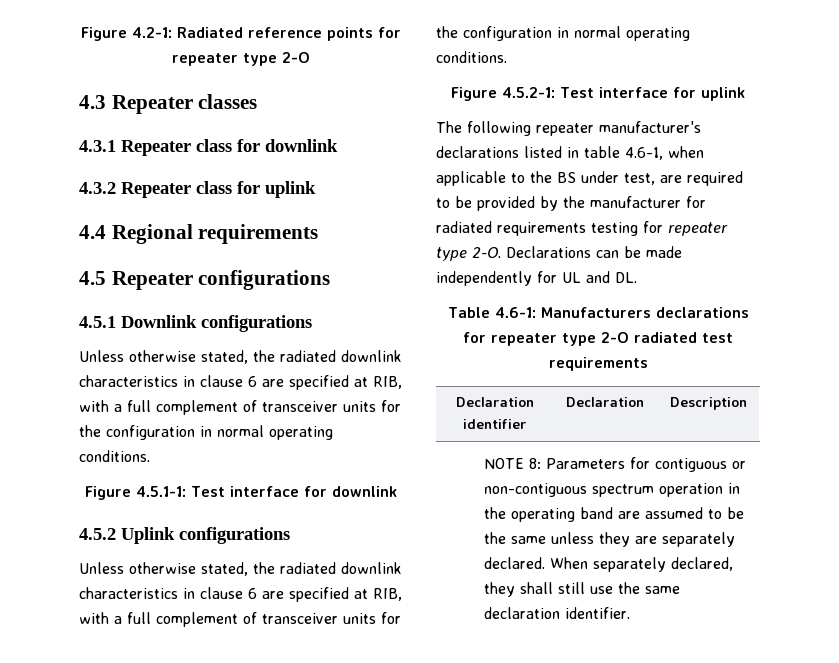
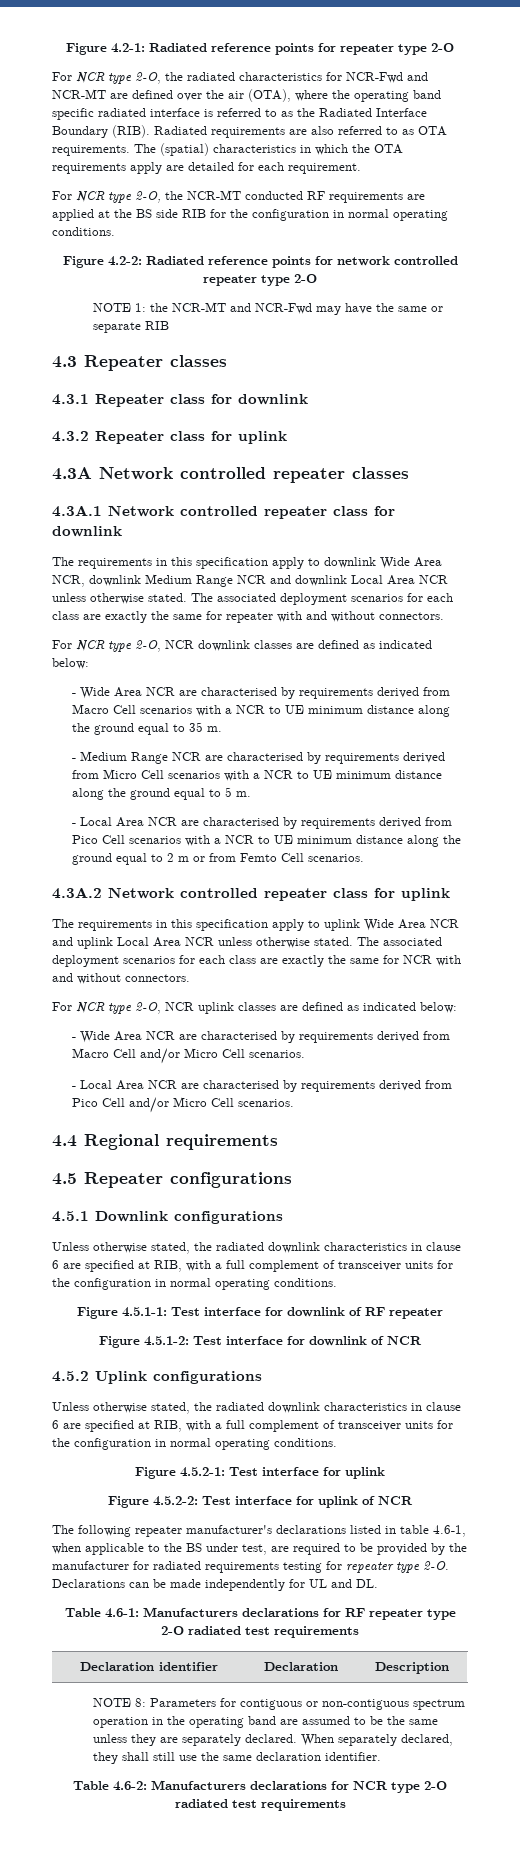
+ For NCR type 2-O, the radiated characteristics for NCR-Fwd and NCR-MT are defined over the air (OTA), where the operating band specific radiated interface is referred to as the Radiated Interface Boundary (RIB). Radiated requirements are also referred to as OTA requirements. The (spatial) characteristics in which the OTA requirements apply are detailed for each requirement.
+ For NCR type 2-O, the NCR-MT conducted RF requirements are applied at the BS side RIB for the configuration in normal operating conditions.
+ Figure 4.2-2: Radiated reference points for network controlled repeater type 2-O
+ NOTE 1: the NCR-MT and NCR-Fwd may have the same or separate RIB
+ 4.3A Network controlled repeater classes
+ 4.3A.1 Network controlled repeater class for downlink
+ The requirements in this specification apply to downlink Wide Area NCR, downlink Medium Range NCR and downlink Local Area NCR unless otherwise stated. The associated deployment scenarios for each class are exactly the same for repeater with and without connectors.
+ For NCR type 2-O, NCR downlink classes are defined as indicated below:
+ - Wide Area NCR are characterised by requirements derived from Macro Cell scenarios with a NCR to UE minimum distance along the ground equal to 35 m.
+ - Medium Range NCR are characterised by requirements derived from Micro Cell scenarios with a NCR to UE minimum distance along the ground equal to 5 m.
+ - Local Area NCR are characterised by requirements derived from Pico Cell scenarios with a NCR to UE minimum distance along the ground equal to 2 m or from Femto Cell scenarios.
+ 4.3A.2 Network controlled repeater class for uplink
+ The requirements in this specification apply to uplink Wide Area NCR and uplink Local Area NCR unless otherwise stated. The associated deployment scenarios for each class are exactly the same for NCR with and without connectors.
+ For NCR type 2-O, NCR uplink classes are defined as indicated below:
+ - Wide Area NCR are characterised by requirements derived from Macro Cell and/or Micro Cell scenarios.
+ - Local Area NCR are characterised by requirements derived from Pico Cell and/or Micro Cell scenarios.
- Figure 4.5.1-1: Test interface for downlink
+ Figure 4.5.1-1: Test interface for downlink of RF repeater
+ Figure 4.5.1-2: Test interface for downlink of NCR
+ Figure 4.5.2-2: Test interface for uplink of NCR
- Table 4.6-1: Manufacturers declarations for repeater type 2-O radiated test requirements
+ Table 4.6-1: Manufacturers declarations for RF repeater type 2-O radiated test requirements
+ Table 4.6-2: Manufacturers declarations for NCR type 2-O radiated test requirements

